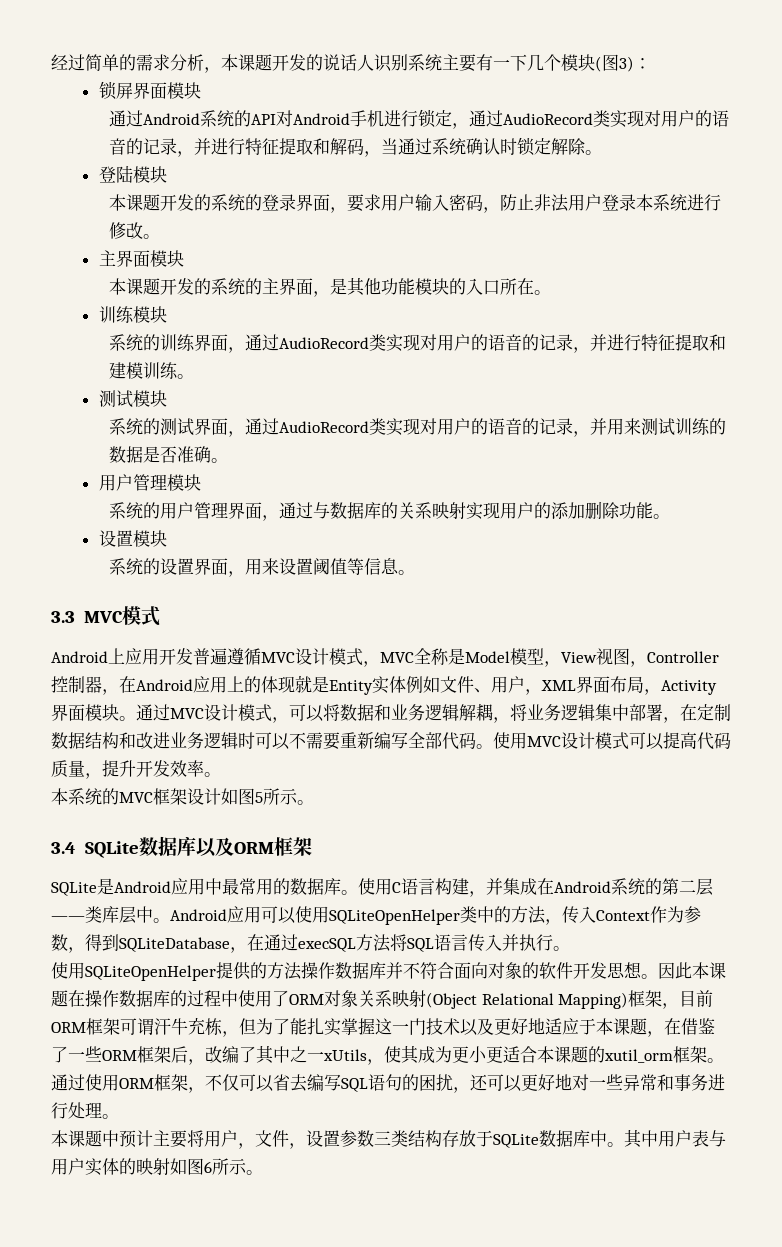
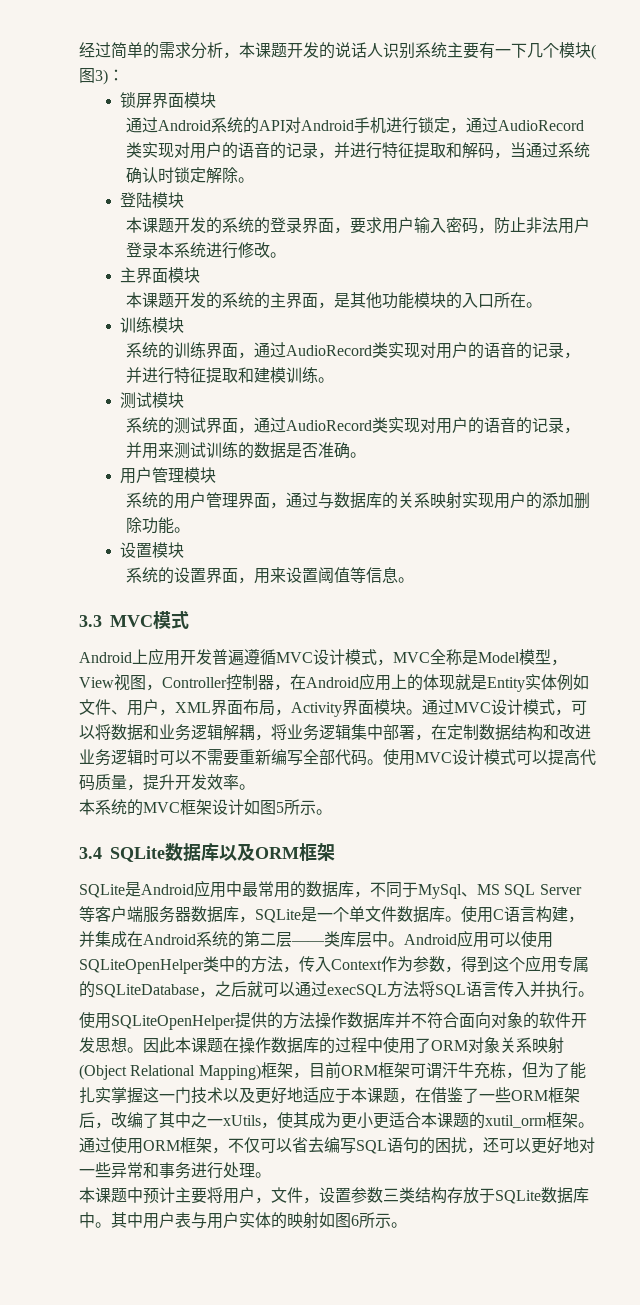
- SQLite是Android应用中最常用的数据库。
+ SQLite是Android应用中最常用的数据库，不同于MySql、MS SQL Server等客户端服务器数据库，SQLite是一个单文件数据库。
- Android应用可以使用SQLiteOpenHelper类中的方法，传入Context作为参数，得到SQLiteDatabase，在通过execSQL方法将SQL语言传入并执行。
+ Android应用可以使用SQLiteOpenHelper类中的方法，传入Context作为参数，得到这个应用专属的SQLiteDatabase，之后就可以通过execSQL方法将SQL语言传入并执行。

